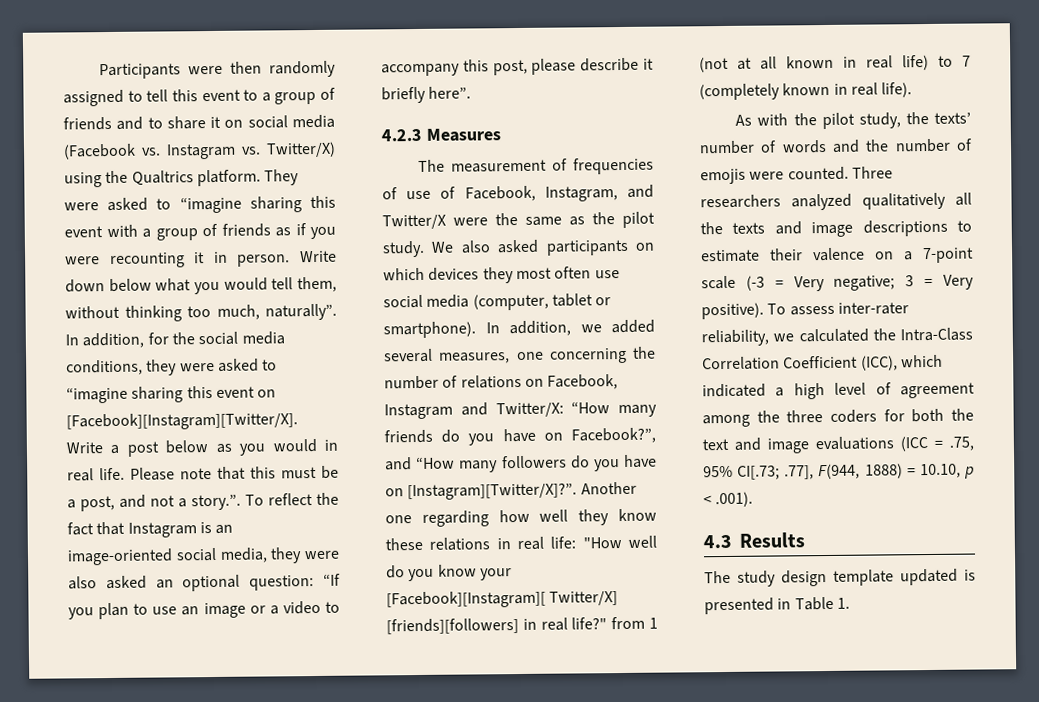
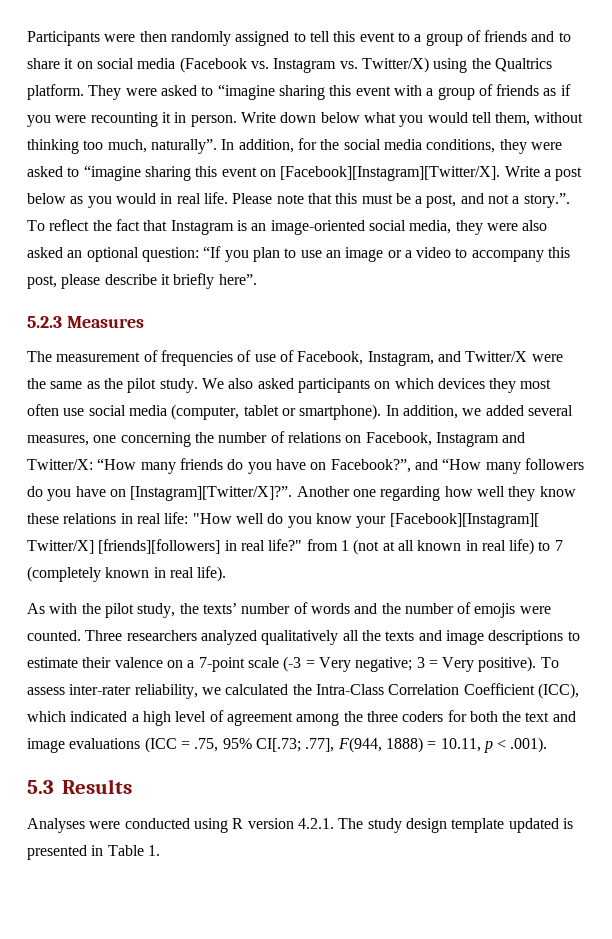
- 4.2.3 Measures
+ 5.2.3 Measures
- To assess inter-rater reliability, we calculated the Intra-Class Correlation Coefficient (ICC), which indicated a high level of agreement among the three coders for both the text and image evaluations (ICC = .75, 95% CI[.73; .77], F(944, 1888) = 10.10, p < .001).
+ To assess inter-rater reliability, we calculated the Intra-Class Correlation Coefficient (ICC), which indicated a high level of agreement among the three coders for both the text and image evaluations (ICC = .75, 95% CI[.73; .77], F(944, 1888) = 10.11, p < .001).
- 4.3 Results
+ 5.3 Results
- The study design template updated is presented in Table 1.
+ Analyses were conducted using R version 4.2.1. The study design template updated is presented in Table 1.

